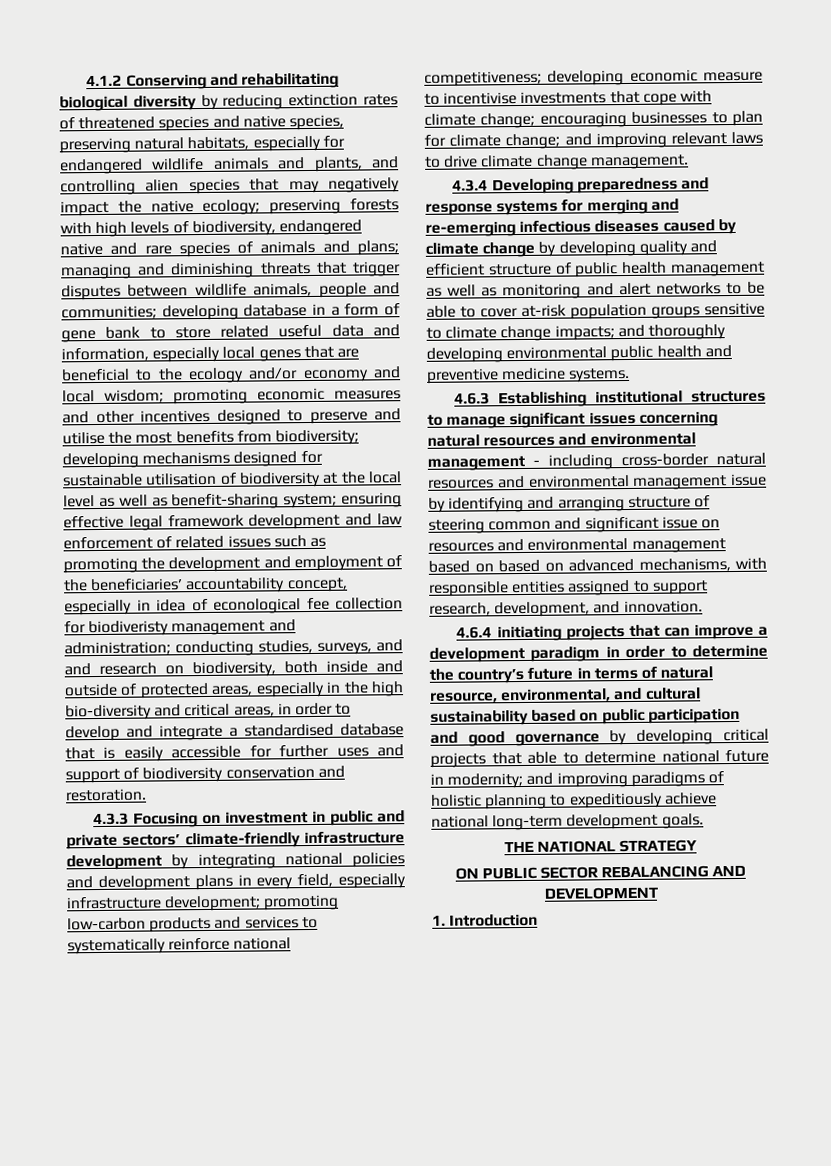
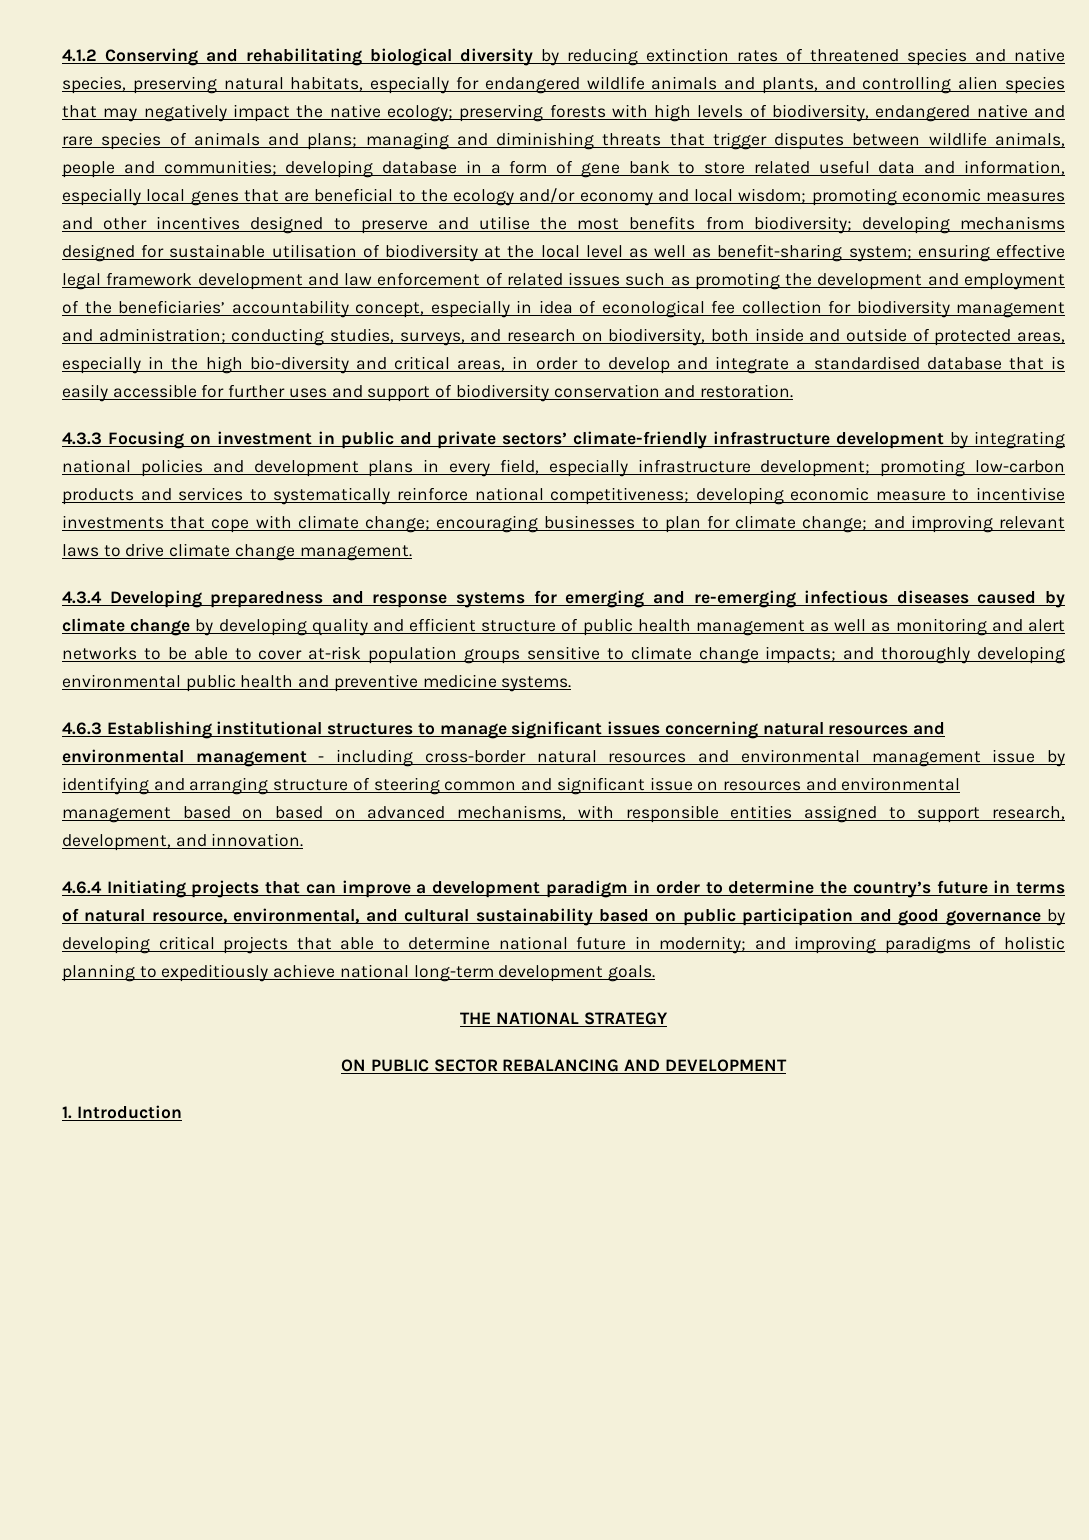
- ensuring effective legal framework development and law enforcement of related issues such as promoting the development and employment of the beneficiaries’ accountability concept, especially in idea of econological fee collection for biodiveristy management and administration;
+ ensuring effective legal framework development and law enforcement of related issues such as promoting the development and employment of the beneficiaries’ accountability concept, especially in idea of econological fee collection for biodiversity management and administration;
- conducting studies, surveys, and and research on biodiversity, both inside and outside of protected areas, especially in the high bio-diversity and critical areas, in order to develop and integrate a standardised database that is easily accessible for further uses and support of biodiversity conservation and restoration.
+ conducting studies, surveys, and research on biodiversity, both inside and outside of protected areas, especially in the high bio-diversity and critical areas, in order to develop and integrate a standardised database that is easily accessible for further uses and support of biodiversity conservation and restoration.
- 4.3.4 Developing preparedness and response systems for merging and re-emerging infectious diseases caused by climate change by developing quality and efficient structure of public health management as well as monitoring and alert networks to be able to cover at-risk population groups sensitive to climate change impacts; and thoroughly developing environmental public health and preventive medicine systems.
+ 4.3.4 Developing preparedness and response systems for emerging and re-emerging infectious diseases caused by climate change by developing quality and efficient structure of public health management as well as monitoring and alert networks to be able to cover at-risk population groups sensitive to climate change impacts; and thoroughly developing environmental public health and preventive medicine systems.
- 4.6.4 initiating projects that can improve a development paradigm in order to determine the country’s future in terms of natural resource, environmental, and cultural sustainability based on public participation and good governance by developing critical projects that able to determine national future in modernity; and improving paradigms of holistic planning to expeditiously achieve national long-term development goals.
+ 4.6.4 Initiating projects that can improve a development paradigm in order to determine the country’s future in terms of natural resource, environmental, and cultural sustainability based on public participation and good governance by developing critical projects that able to determine national future in modernity; and improving paradigms of holistic planning to expeditiously achieve national long-term development goals.

